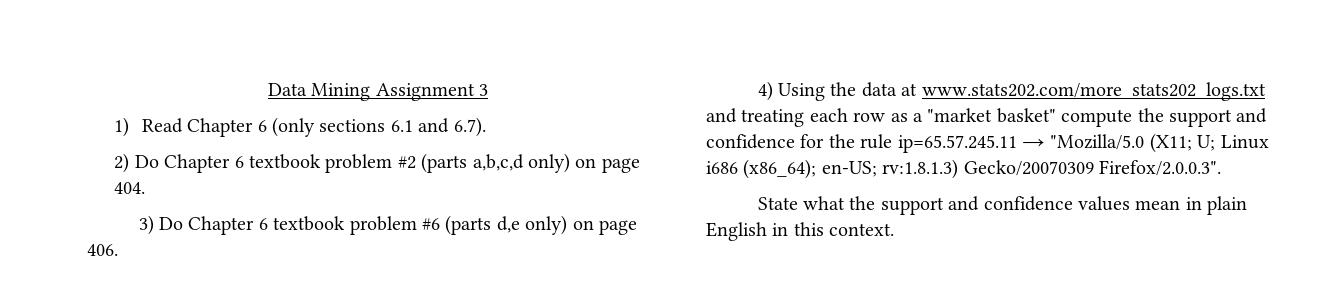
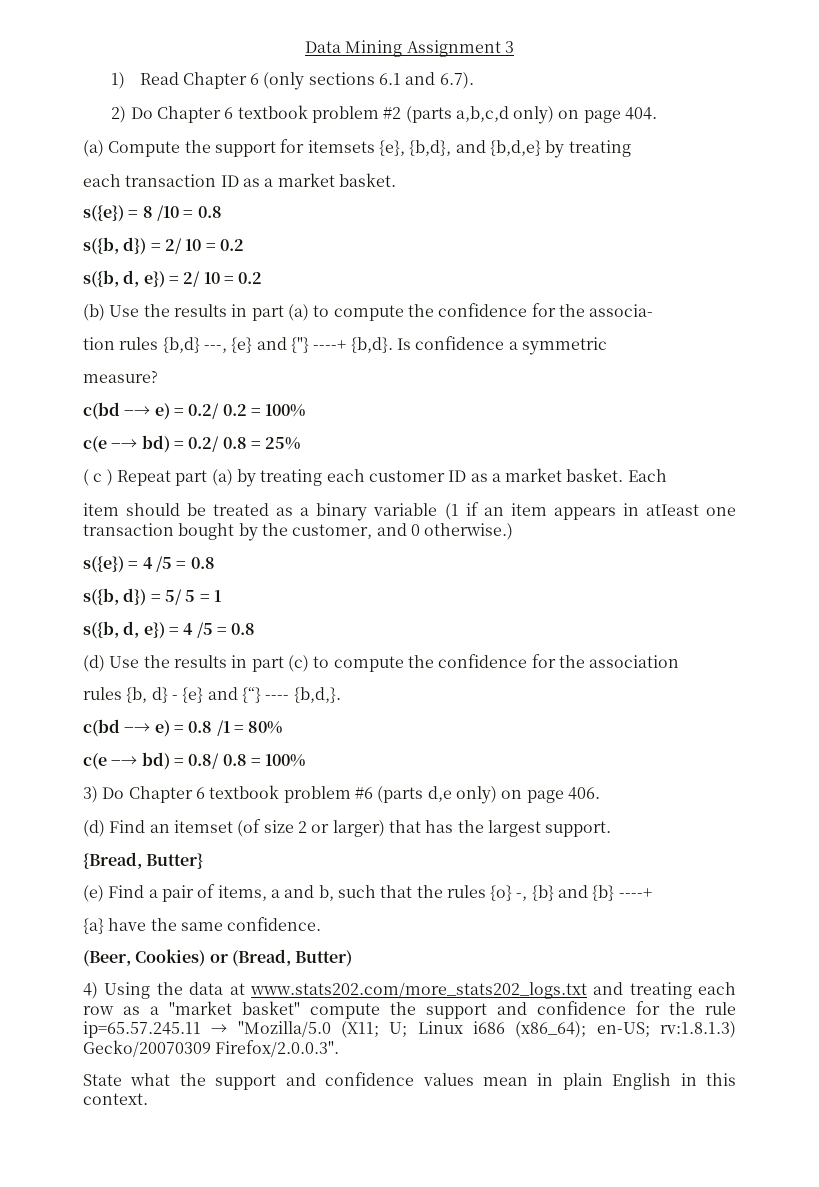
+ (a) Compute the support for itemsets {e}, {b,d}, and {b,d,e} by treating
+ each transaction ID as a market basket.
+ s({e}) = 8 /10 = 0.8
+ s({b, d}) = 2/ 10 = 0.2
+ s({b, d, e}) = 2/ 10 = 0.2
+ (b) Use the results in part (a) to compute the confidence for the associa-
+ tion rules {b,d} ---, {e} and {"} ----+ {b,d}. Is confidence a symmetric
+ measure?
+ c(bd −→ e) = 0.2/ 0.2 = 100%
+ c(e −→ bd) = 0.2/ 0.8 = 25%
+ ( c ) Repeat part (a) by treating each customer ID as a market basket. Each
+ item should be treated as a binary variable (1 if an item appears in atIeast one transaction bought by the customer, and 0 otherwise.)
+ s({e}) = 4 /5 = 0.8
+ s({b, d}) = 5/ 5 = 1
+ s({b, d, e}) = 4 /5 = 0.8
+ (d) Use the results in part (c) to compute the confidence for the association
+ rules {b, d} - {e} and {“} ---- {b,d,}.
+ c(bd −→ e) = 0.8 /1 = 80%
+ c(e −→ bd) = 0.8/ 0.8 = 100%
+ (d) Find an itemset (of size 2 or larger) that has the largest support.
+ {Bread, Butter}
+ (e) Find a pair of items, a and b, such that the rules {o} -, {b} and {b} ----+
+ {a} have the same confidence.
+ (Beer, Cookies) or (Bread, Butter)

